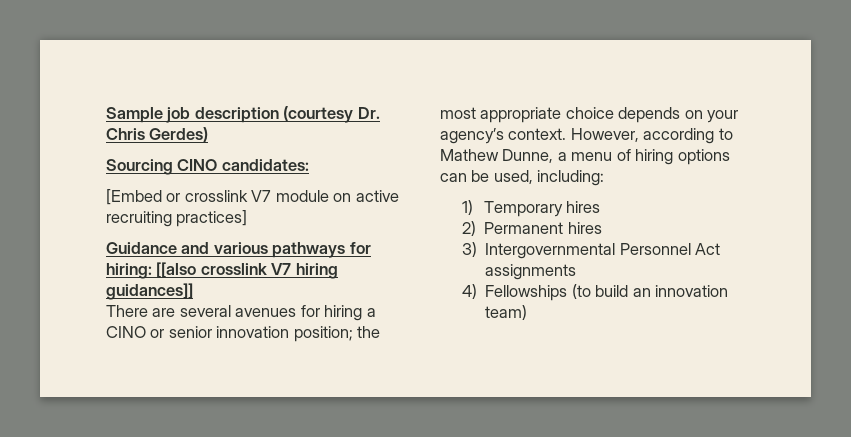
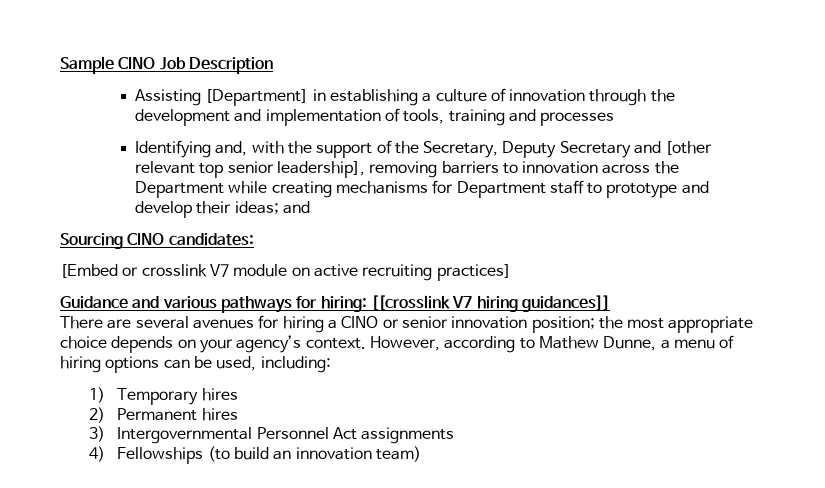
- Sample job description (courtesy Dr. Chris Gerdes)
+ Sample CINO Job Description
+ Assisting [Department] in establishing a culture of innovation through the development and implementation of tools, training and processes
+ Identifying and, with the support of the Secretary, Deputy Secretary and [other relevant top senior leadership], removing barriers to innovation across the Department while creating mechanisms for Department staff to prototype and develop their ideas; and
- Guidance and various pathways for hiring: [[also crosslink V7 hiring guidances]]
+ Guidance and various pathways for hiring: [[crosslink V7 hiring guidances]]

